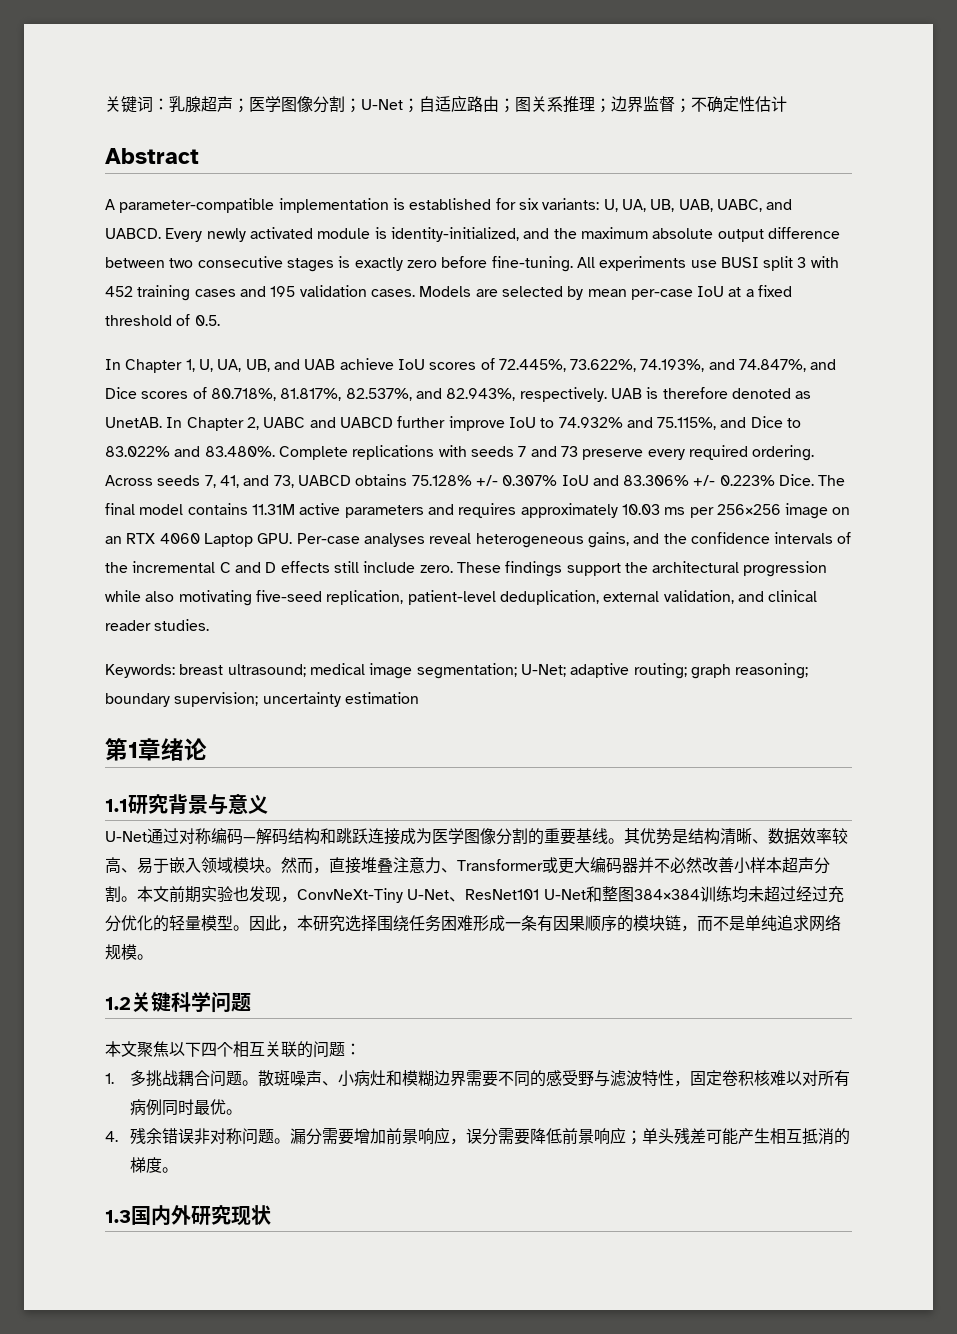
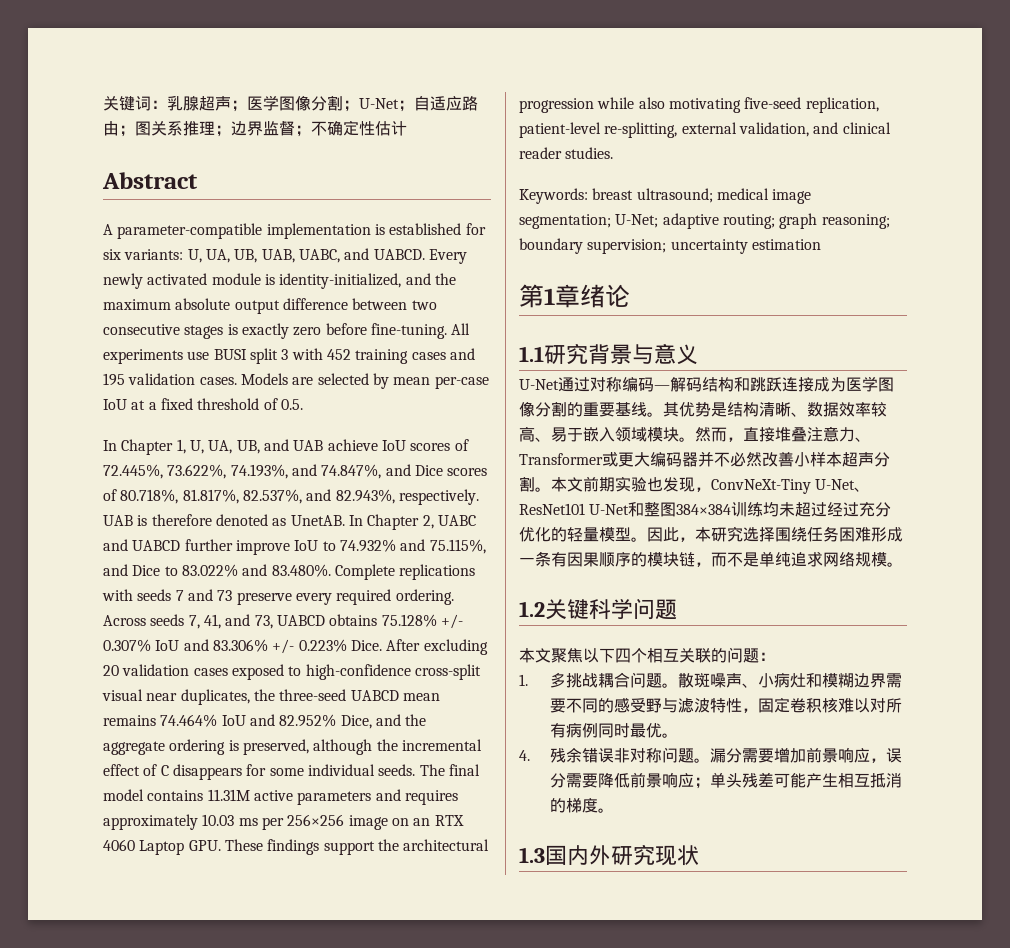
+ After excluding 20 validation cases exposed to high-confidence cross-split visual near duplicates, the three-seed UABCD mean remains 74.464% IoU and 82.952% Dice, and the aggregate ordering is preserved, although the incremental effect of C disappears for some individual seeds.
- The final model contains 11.31M active parameters and requires approximately 10.03 ms per 256×256 image on an RTX 4060 Laptop GPU. Per-case analyses reveal heterogeneous gains, and the confidence intervals of the incremental C and D effects still include zero. These findings support the architectural progression while also motivating five-seed replication, patient-level deduplication, external validation, and clinical reader studies.
+ The final model contains 11.31M active parameters and requires approximately 10.03 ms per 256×256 image on an RTX 4060 Laptop GPU. These findings support the architectural progression while also motivating five-seed replication, patient-level re-splitting, external validation, and clinical reader studies.

